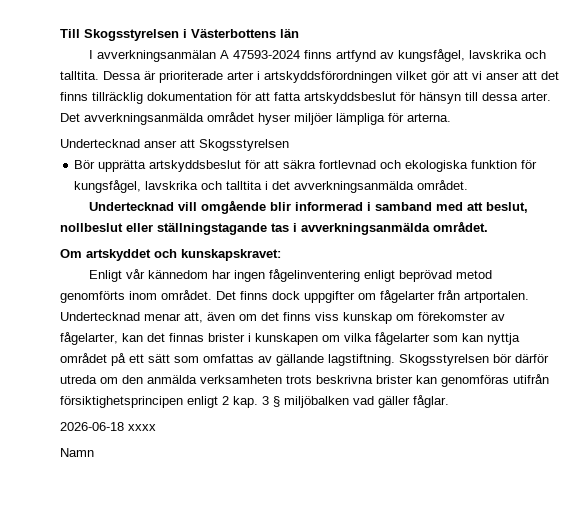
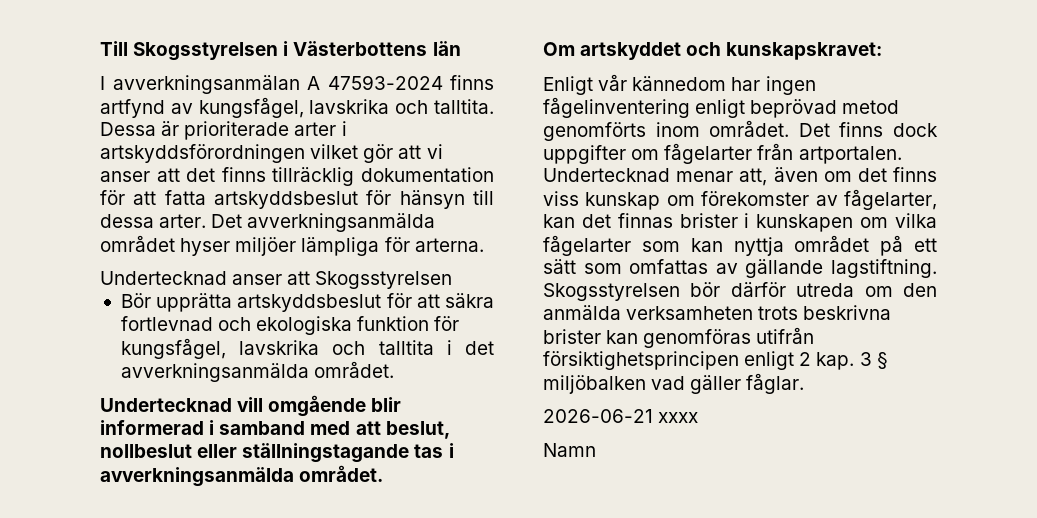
- 2026-06-18 xxxx
+ 2026-06-21 xxxx

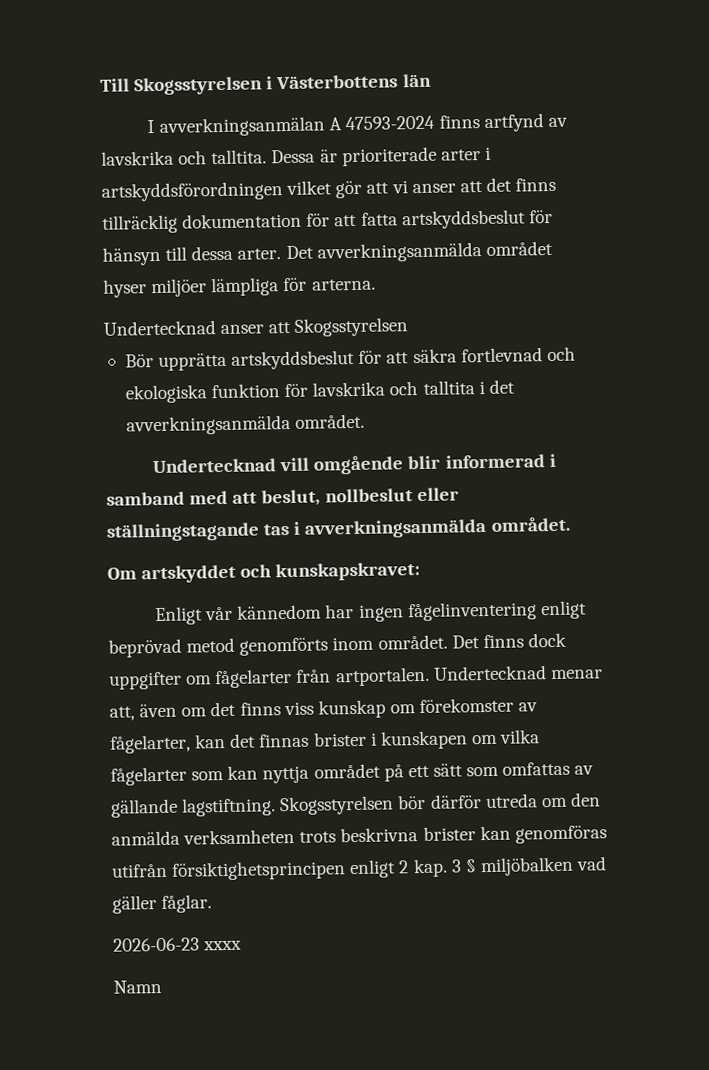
- I avverkningsanmälan A 47593-2024 finns artfynd av kungsfågel, lavskrika och talltita.
+ I avverkningsanmälan A 47593-2024 finns artfynd av lavskrika och talltita.
- Bör upprätta artskyddsbeslut för att säkra fortlevnad och ekologiska funktion för kungsfågel, lavskrika och talltita i det avverkningsanmälda området.
+ Bör upprätta artskyddsbeslut för att säkra fortlevnad och ekologiska funktion för lavskrika och talltita i det avverkningsanmälda området.
- 2026-06-21 xxxx
+ 2026-06-23 xxxx

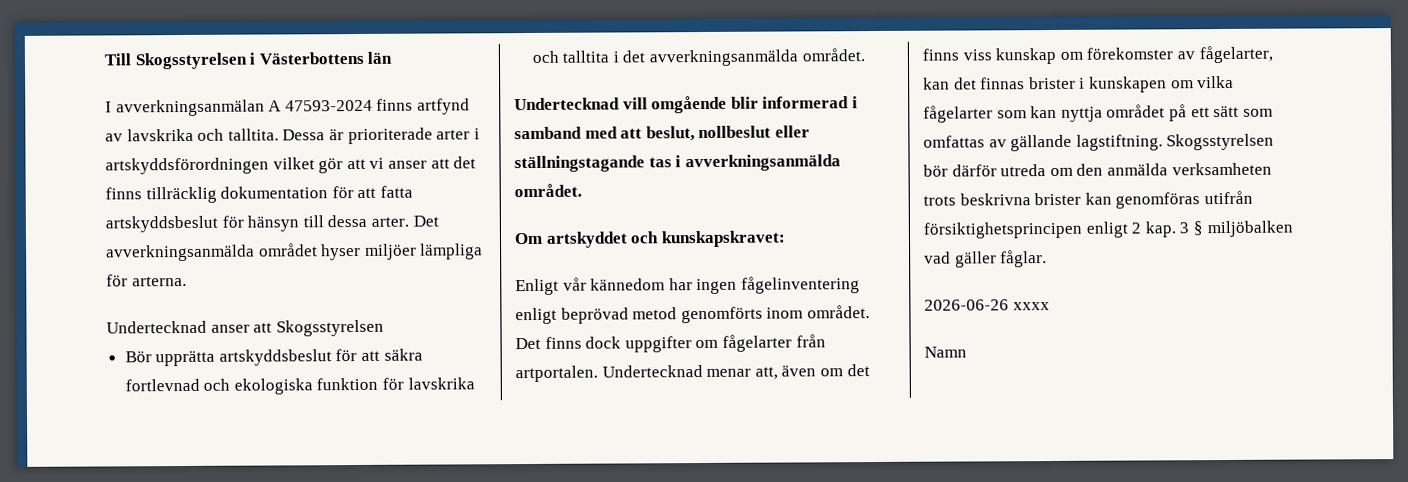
- 2026-06-23 xxxx
+ 2026-06-26 xxxx

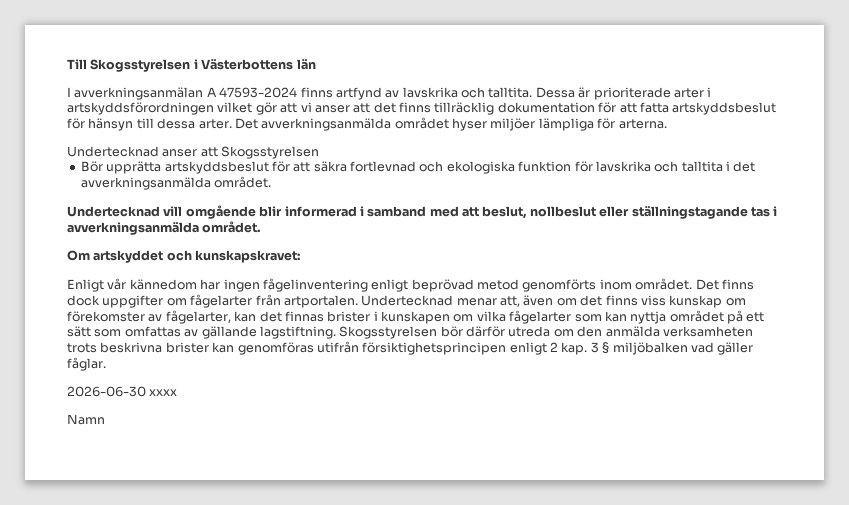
- 2026-06-26 xxxx
+ 2026-06-30 xxxx

